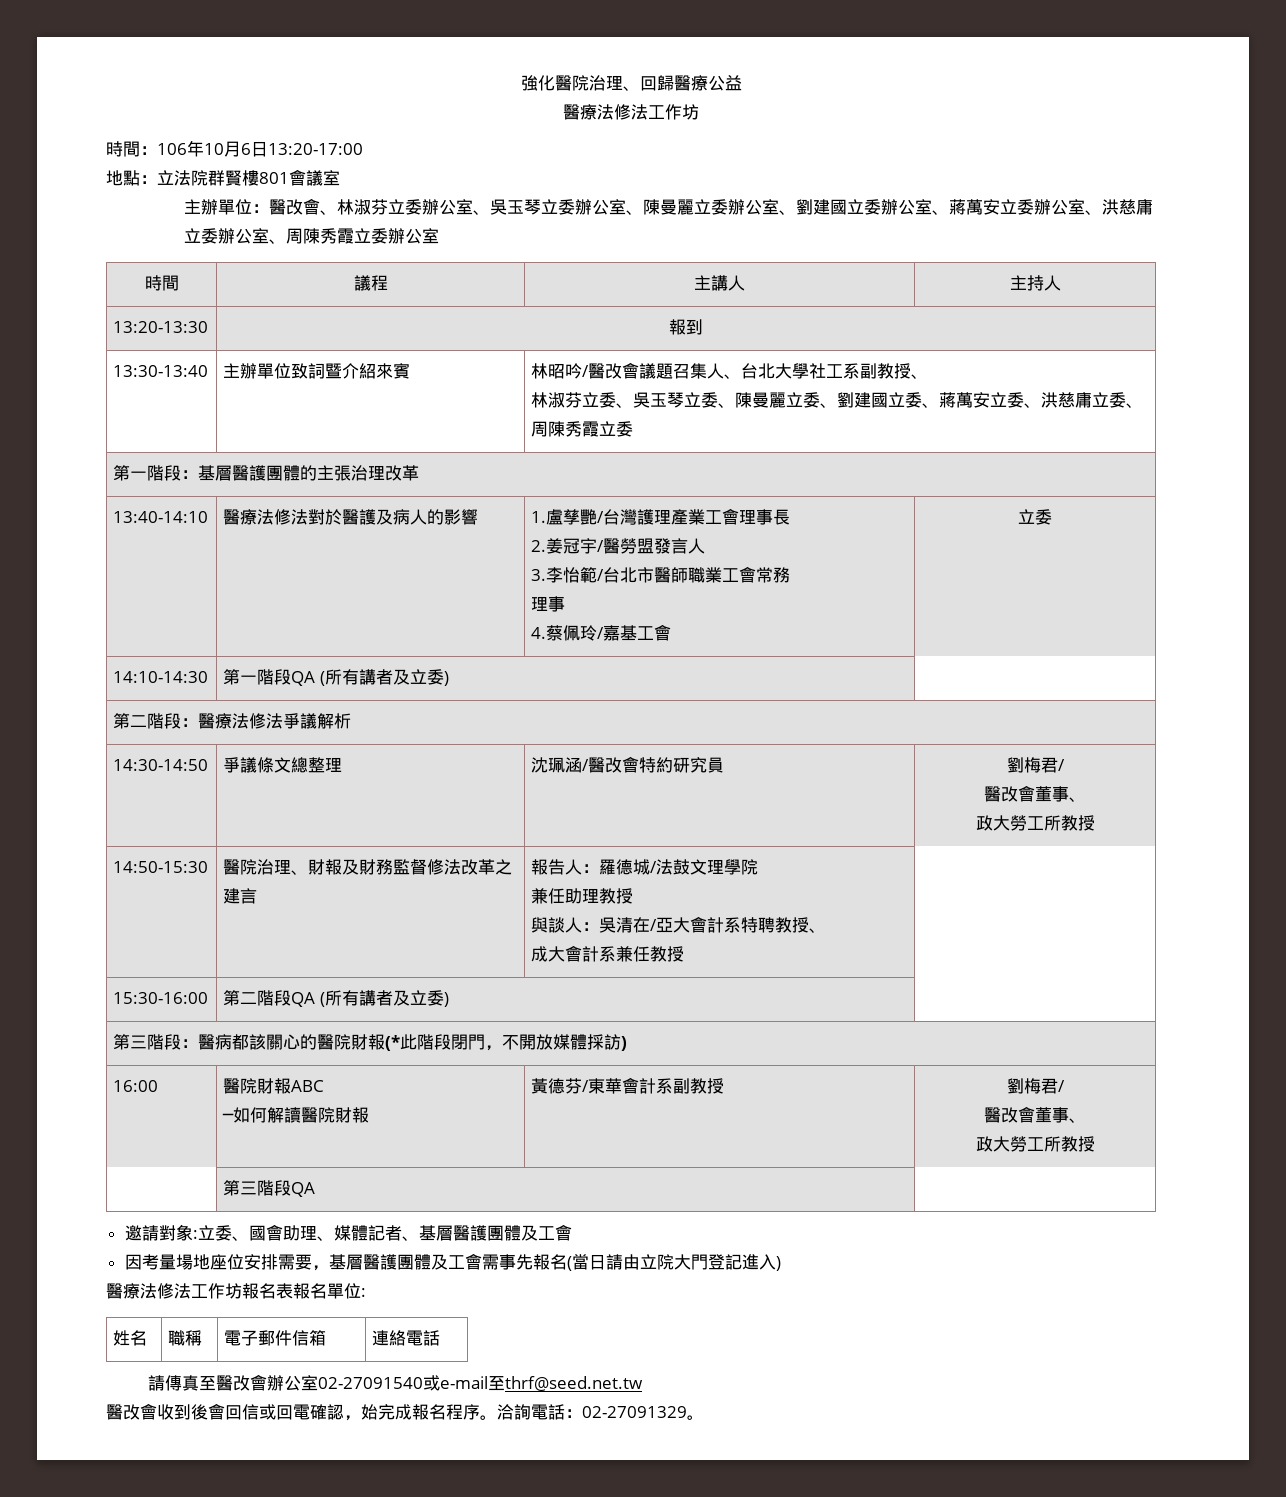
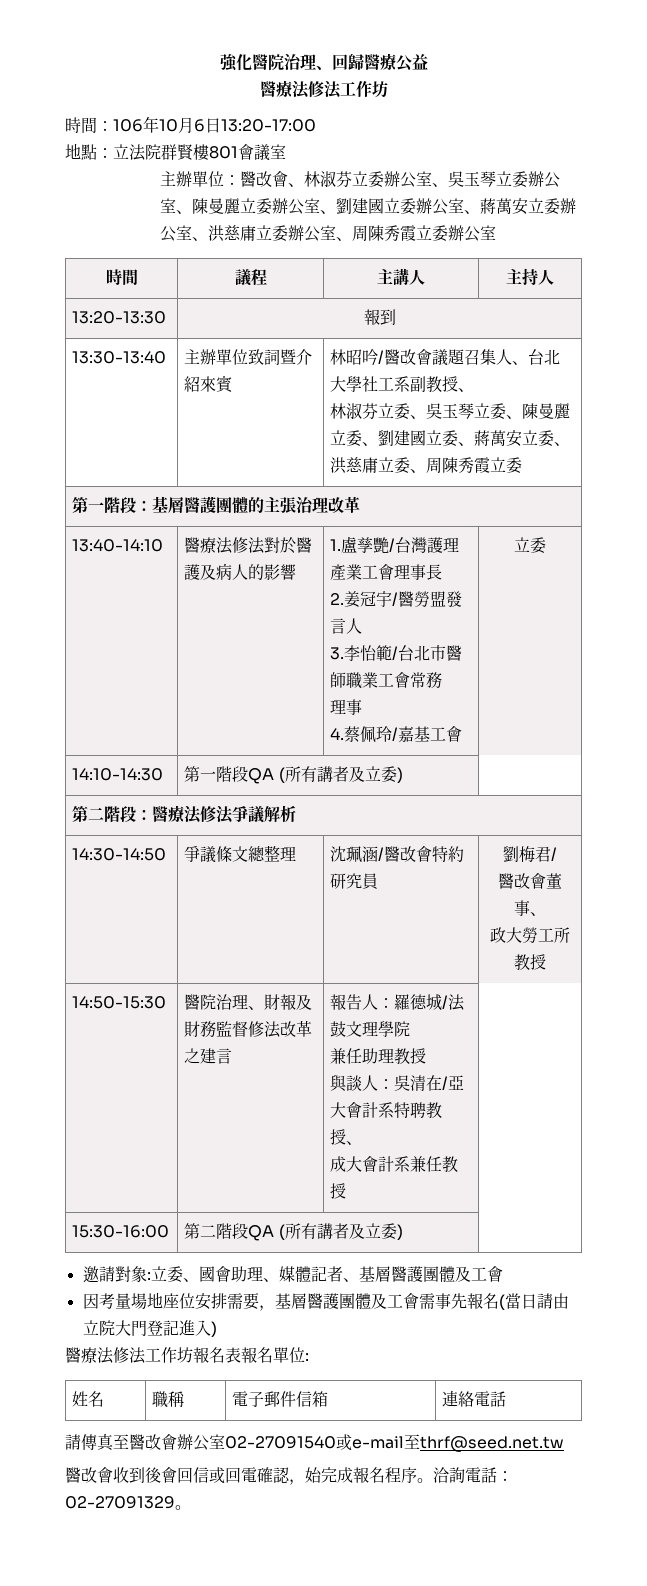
- 第三階段：醫病都該關心的醫院財報(*此階段閉門，不開放媒體採訪)
- 16:00 | 醫院財報ABC
- ─如何解讀醫院財報 | 黃德芬/東華會計系副教授 | 劉梅君/
- 醫改會董事、
- 政大勞工所教授
- | 第三階段QA |

